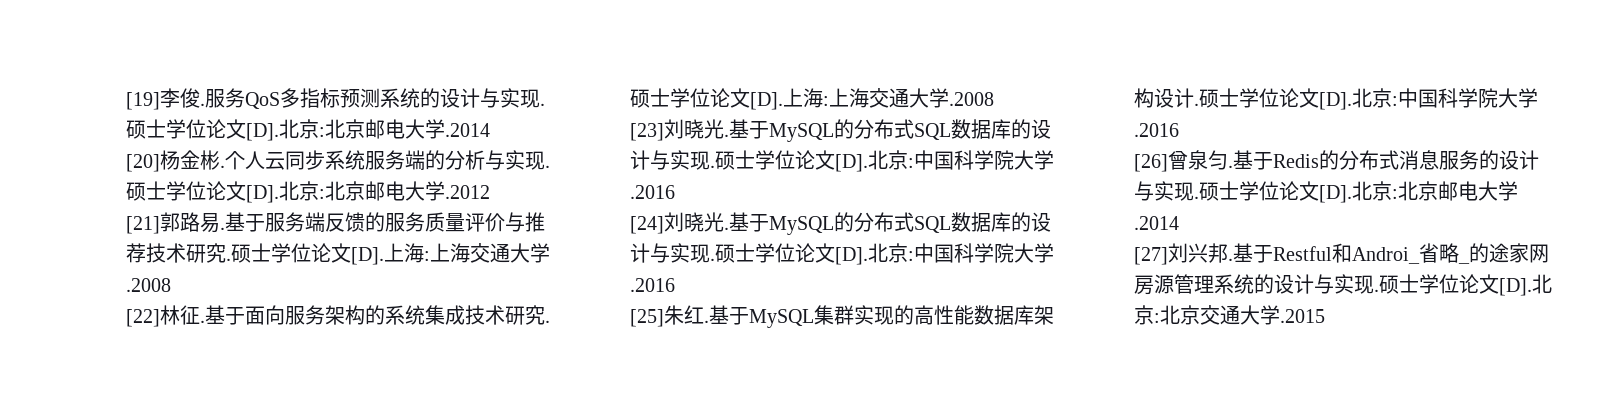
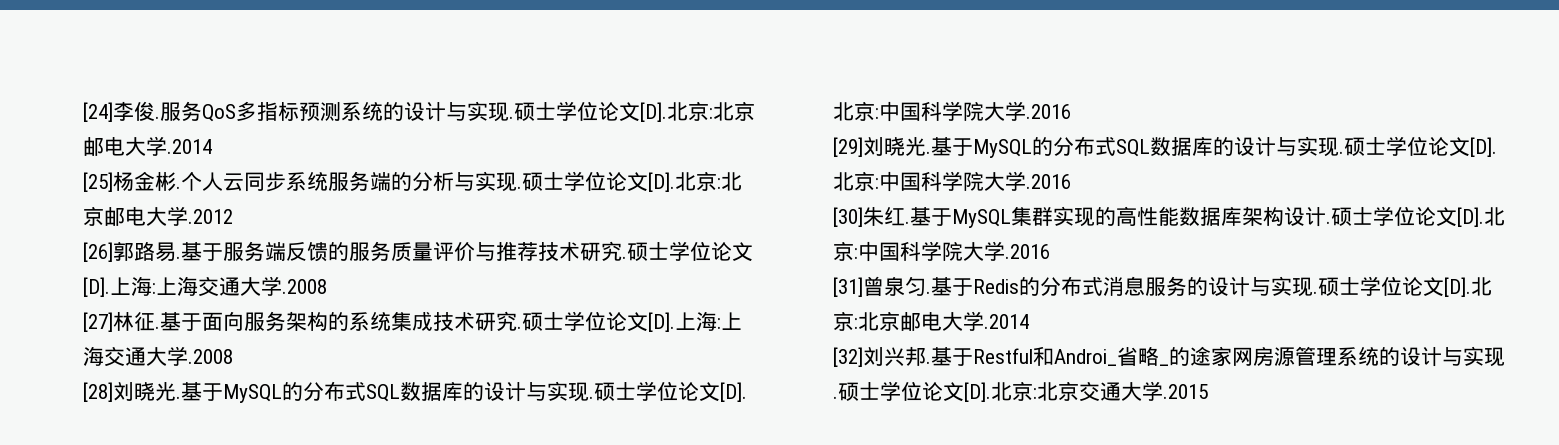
- [19]李俊.
+ [24]李俊.
- [20]杨金彬.
+ [25]杨金彬.
- [21]郭路易.
+ [26]郭路易.
- [22]林征.
+ [27]林征.
- [23]刘晓光.
+ [28]刘晓光.
- [24]刘晓光.
+ [29]刘晓光.
- [25]朱红.
+ [30]朱红.
- [26]曾泉匀.
+ [31]曾泉匀.
- [27]刘兴邦.
+ [32]刘兴邦.

